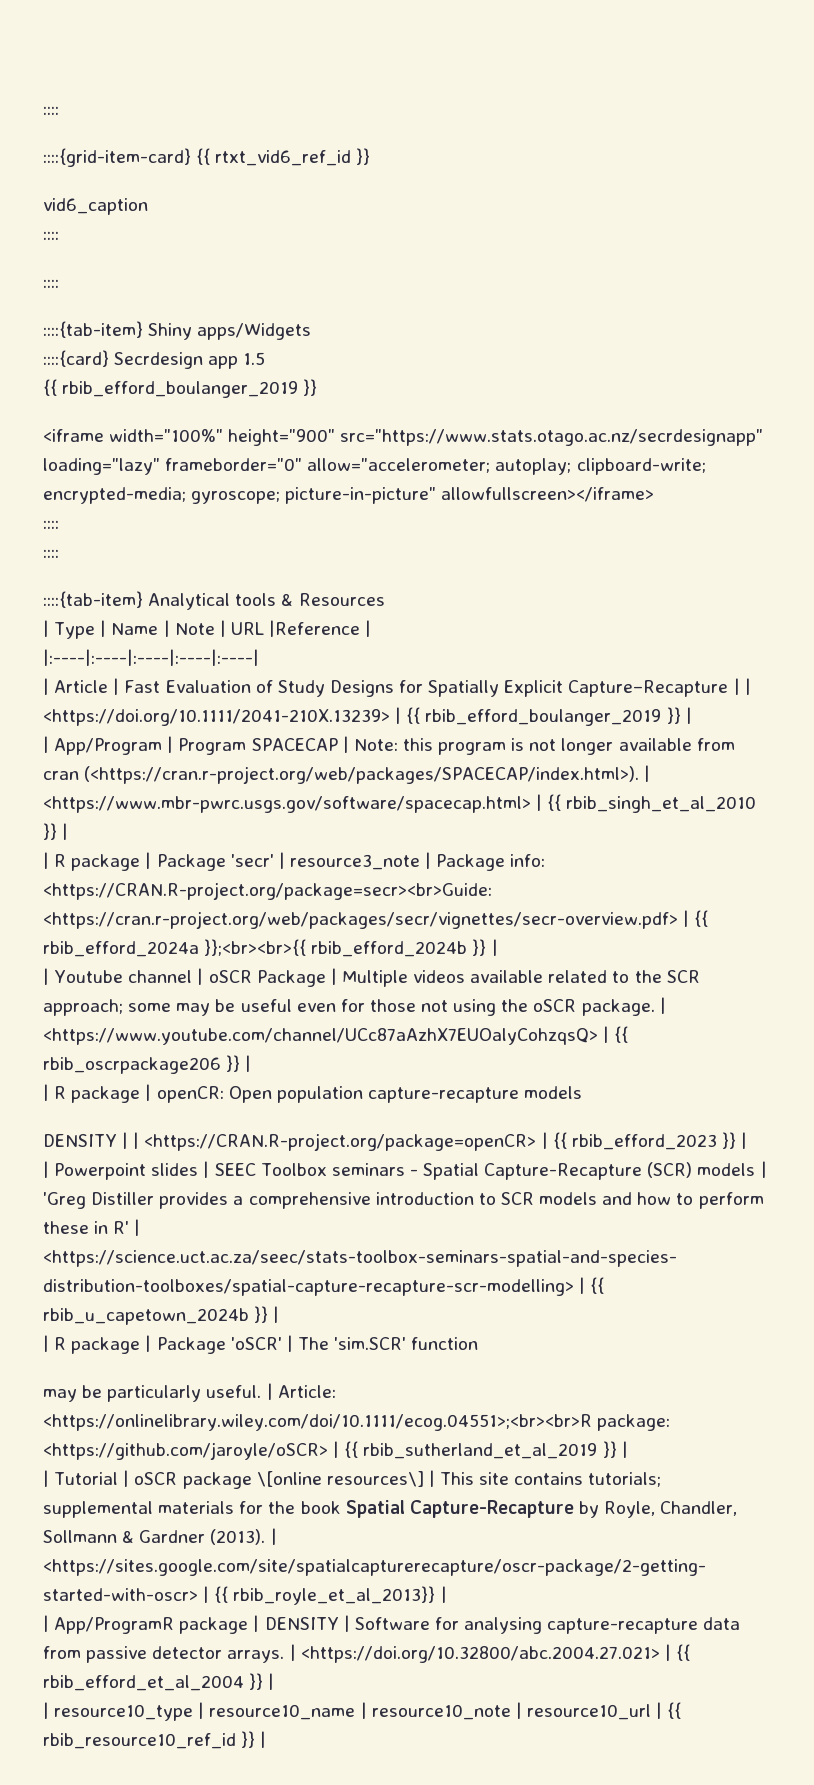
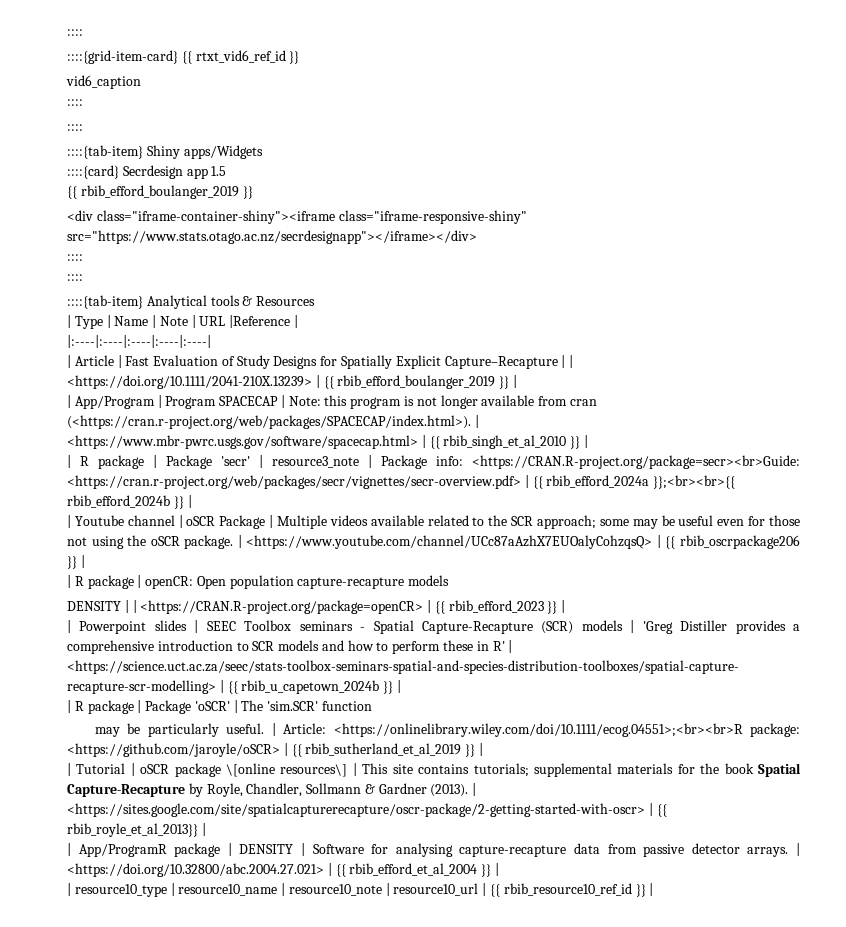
- <iframe width="100%" height="900" src="https://www.stats.otago.ac.nz/secrdesignapp" loading="lazy" frameborder="0" allow="accelerometer; autoplay; clipboard-write; encrypted-media; gyroscope; picture-in-picture" allowfullscreen></iframe>
+ <div class="iframe-container-shiny"><iframe class="iframe-responsive-shiny" src="https://www.stats.otago.ac.nz/secrdesignapp"></iframe></div>

